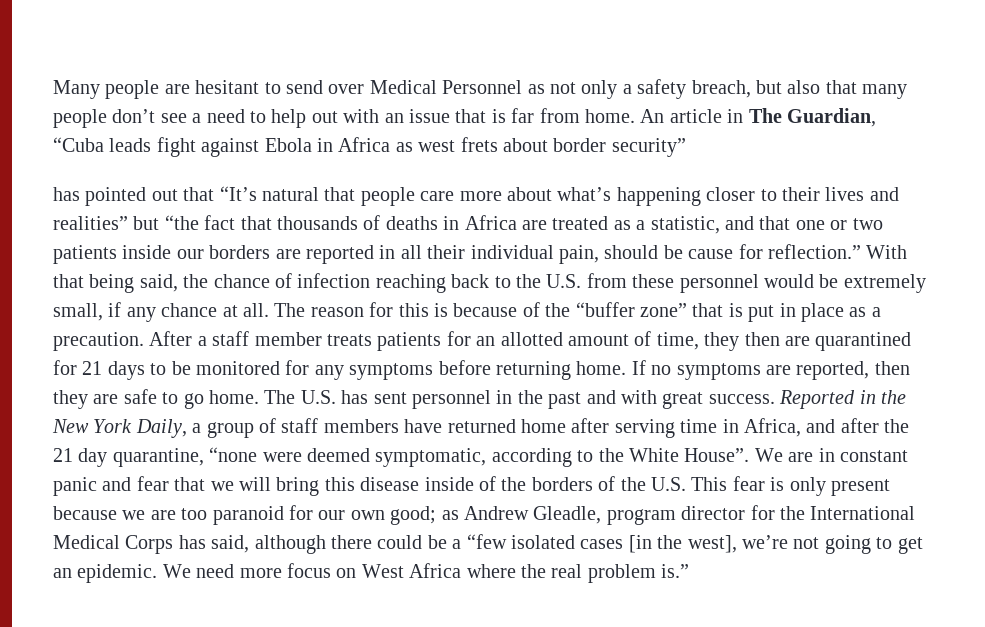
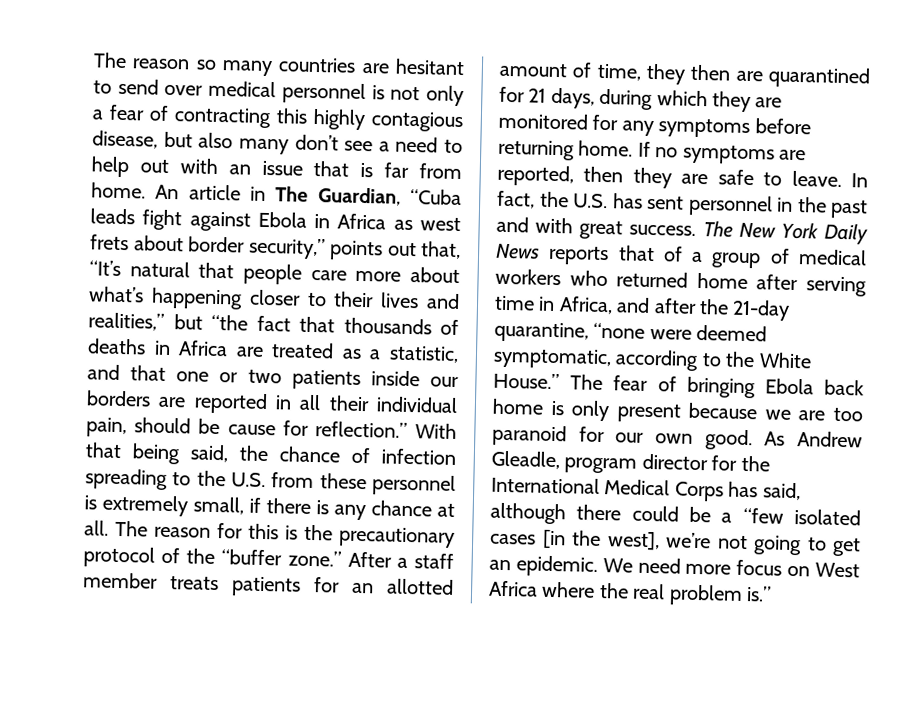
- Many people are hesitant to send over Medical Personnel as not only a safety breach, but also that many people don’t see a need to help out with an issue that is far from home.
+ The reason so many countries are hesitant to send over medical personnel is not only a fear of contracting this highly contagious disease, but also many don’t see a need to help out with an issue that is far from home.
- An article in The Guardian, “Cuba leads fight against Ebola in Africa as west frets about border security”
- has pointed out that “It’s natural that people care more about what’s happening closer to their lives and realities” but “the fact that thousands of deaths in Africa are treated as a statistic, and that one or two patients inside our borders are reported in all their individual pain, should be cause for reflection.”
+ An article in The Guardian, “Cuba leads fight against Ebola in Africa as west frets about border security,” points out that, “It’s natural that people care more about what’s happening closer to their lives and realities,” but “the fact that thousands of deaths in Africa are treated as a statistic, and that one or two patients inside our borders are reported in all their individual pain, should be cause for reflection.”
- With that being said, the chance of infection reaching back to the U.S. from these personnel would be extremely small, if any chance at all.
+ With that being said, the chance of infection spreading to the U.S. from these personnel is extremely small, if there is any chance at all.
- The reason for this is because of the “buffer zone” that is put in place as a precaution.
+ The reason for this is the precautionary protocol of the “buffer zone.”
- After a staff member treats patients for an allotted amount of time, they then are quarantined for 21 days to be monitored for any symptoms before returning home.
+ After a staff member treats patients for an allotted amount of time, they then are quarantined for 21 days, during which they are monitored for any symptoms before returning home.
- If no symptoms are reported, then they are safe to go home. The U.S. has sent personnel in the past and with great success.
+ If no symptoms are reported, then they are safe to leave. In fact, the U.S. has sent personnel in the past and with great success.
- Reported in the New York Daily, a group of staff members have returned home after serving time in Africa, and after the 21 day quarantine, “none were deemed symptomatic, according to the White House”. We are in constant panic and fear that we will bring this disease inside of the borders of the U.S. This fear is only present because we are too paranoid for our own good; as Andrew Gleadle, program director for the International Medical Corps has said, although there could be a “few isolated cases [in the west], we’re not going to get an epidemic.
+ The New York Daily News reports that of a group of medical workers who returned home after serving time in Africa, and after the 21-day quarantine, “none were deemed symptomatic, according to the White House.” The fear of bringing Ebola back home is only present because we are too paranoid for our own good. As Andrew Gleadle, program director for the International Medical Corps has said, although there could be a “few isolated cases [in the west], we’re not going to get an epidemic.

